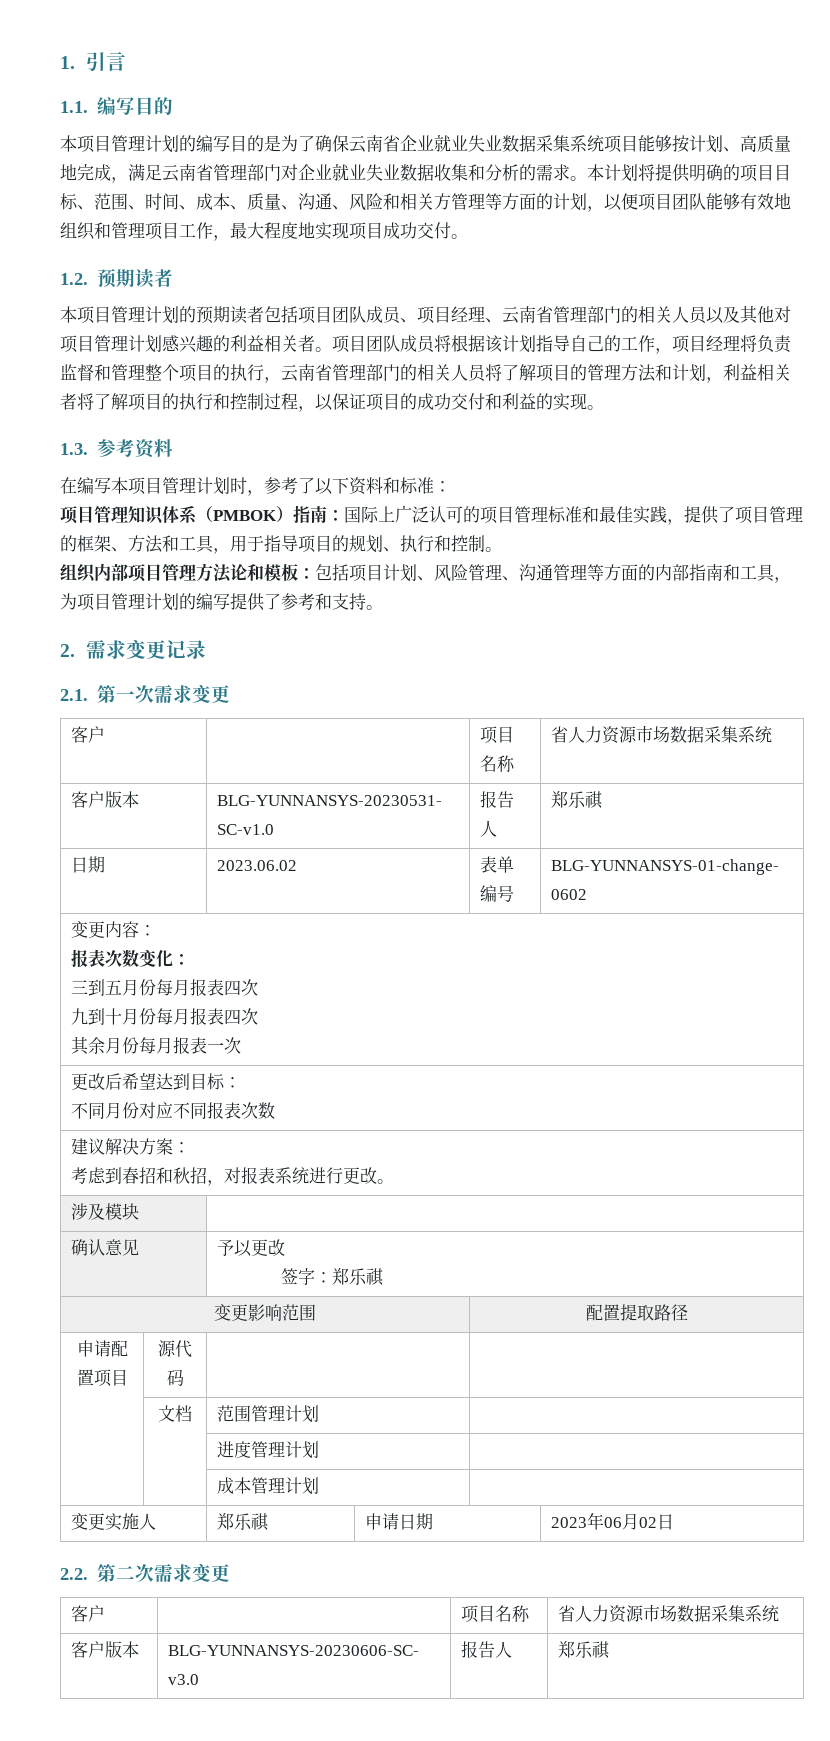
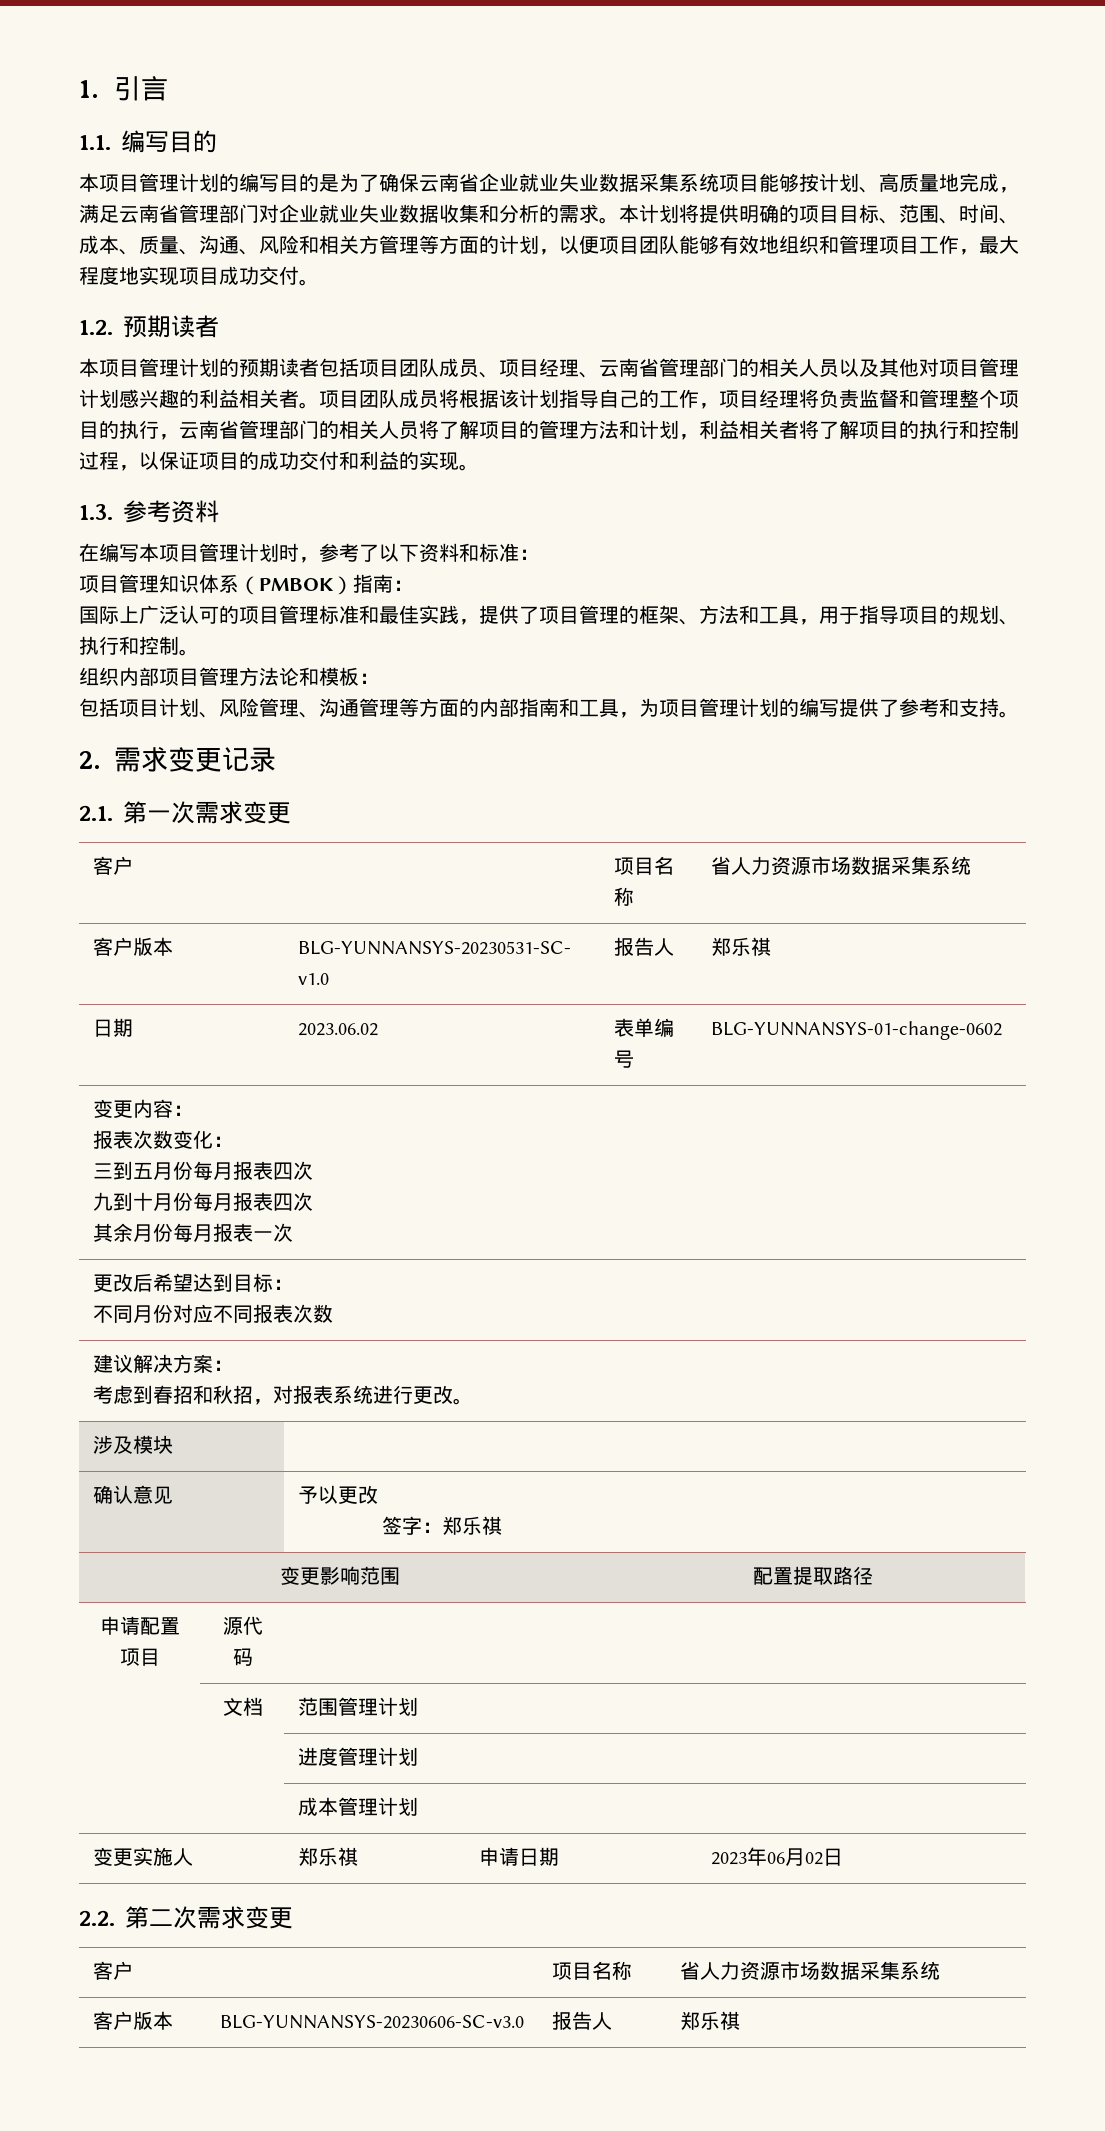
- 项目管理知识体系（PMBOK）指南：国际上广泛认可的项目管理标准和最佳实践，提供了项目管理的框架、方法和工具，用于指导项目的规划、执行和控制。
+ 项目管理知识体系（PMBOK）指南：
+ 国际上广泛认可的项目管理标准和最佳实践，提供了项目管理的框架、方法和工具，用于指导项目的规划、执行和控制。
- 组织内部项目管理方法论和模板：包括项目计划、风险管理、沟通管理等方面的内部指南和工具，为项目管理计划的编写提供了参考和支持。
+ 组织内部项目管理方法论和模板：
+ 包括项目计划、风险管理、沟通管理等方面的内部指南和工具，为项目管理计划的编写提供了参考和支持。

